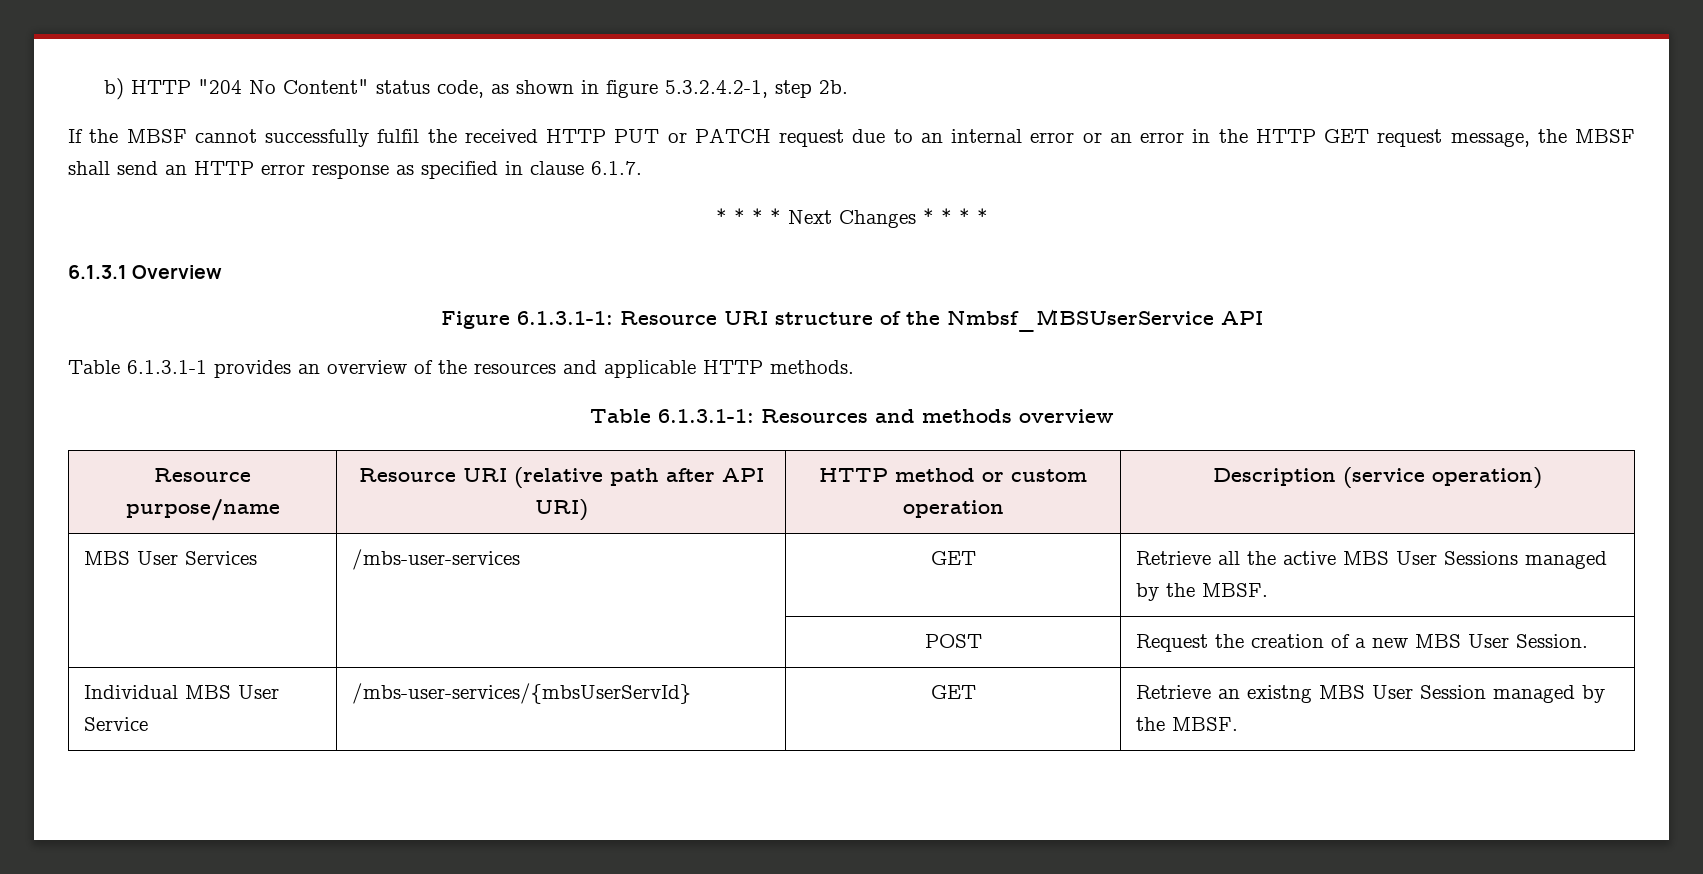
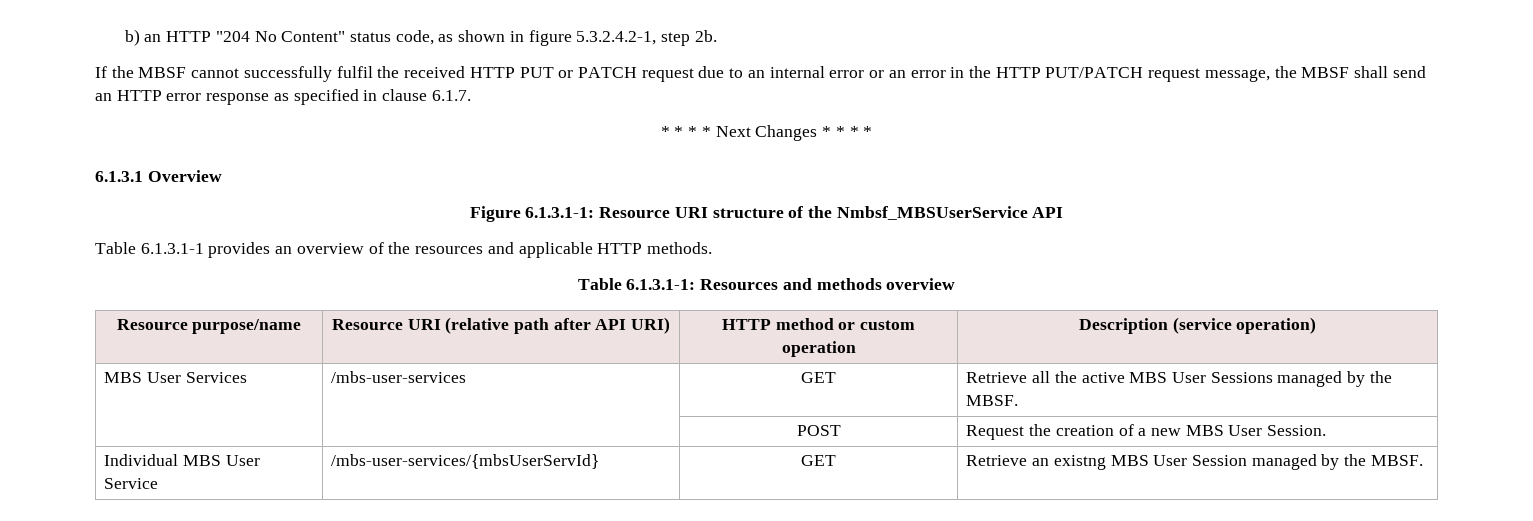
- b) HTTP "204 No Content" status code, as shown in figure 5.3.2.4.2-1, step 2b.
+ b) an HTTP "204 No Content" status code, as shown in figure 5.3.2.4.2-1, step 2b.
- If the MBSF cannot successfully fulfil the received HTTP PUT or PATCH request due to an internal error or an error in the HTTP GET request message, the MBSF shall send an HTTP error response as specified in clause 6.1.7.
+ If the MBSF cannot successfully fulfil the received HTTP PUT or PATCH request due to an internal error or an error in the HTTP PUT/PATCH request message, the MBSF shall send an HTTP error response as specified in clause 6.1.7.

